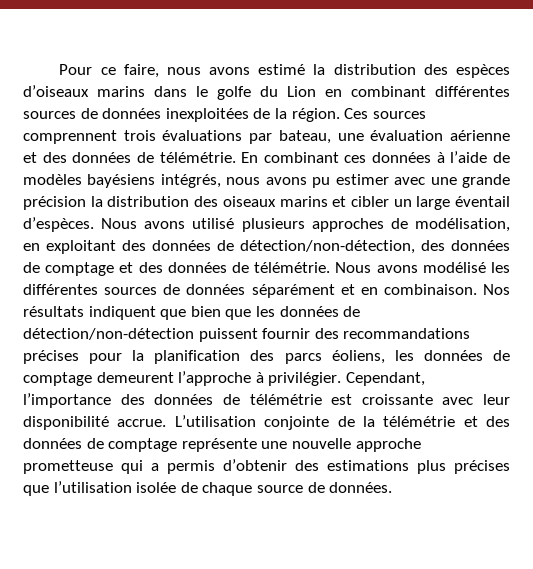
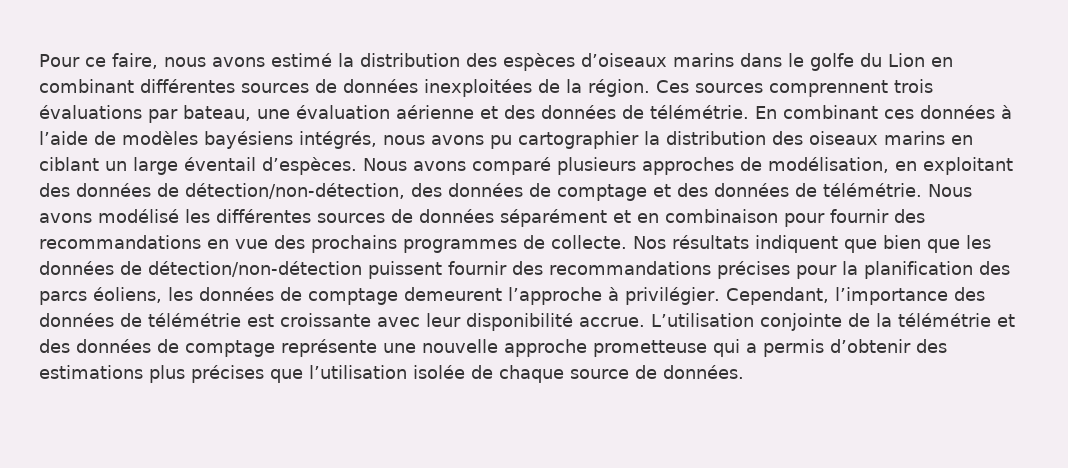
- En combinant ces données à l’aide de modèles bayésiens intégrés, nous avons pu estimer avec une grande précision la distribution des oiseaux marins et cibler un large éventail d’espèces.
+ En combinant ces données à l’aide de modèles bayésiens intégrés, nous avons pu cartographier la distribution des oiseaux marins en ciblant un large éventail d’espèces.
- Nous avons utilisé plusieurs approches de modélisation, en exploitant des données de détection/non-détection, des données de comptage et des données de télémétrie.
+ Nous avons comparé plusieurs approches de modélisation, en exploitant des données de détection/non-détection, des données de comptage et des données de télémétrie.
- Nous avons modélisé les différentes sources de données séparément et en combinaison.
+ Nous avons modélisé les différentes sources de données séparément et en combinaison pour fournir des recommandations en vue des prochains programmes de collecte.

